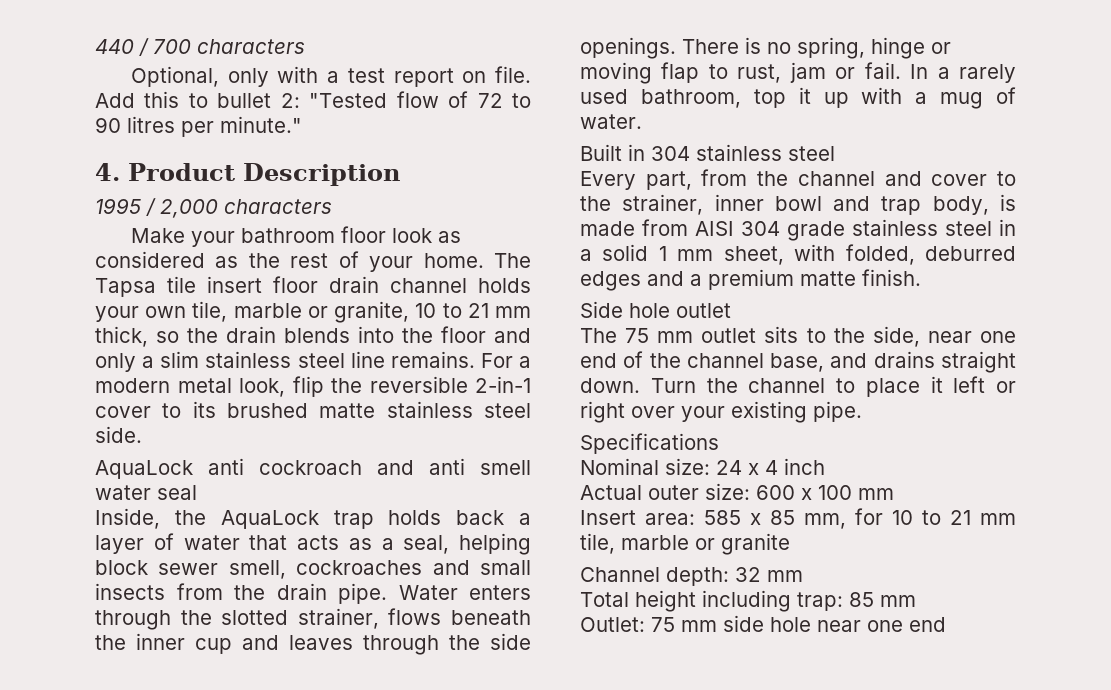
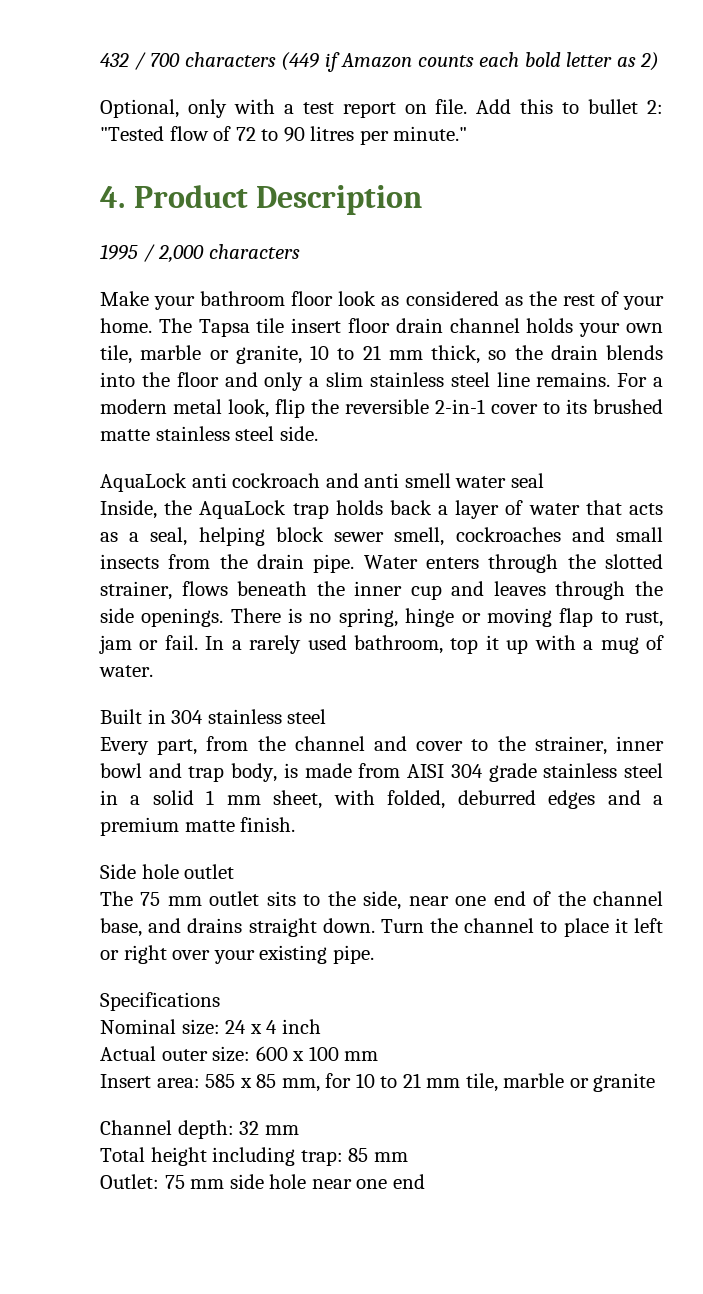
- 440 / 700 characters
+ 432 / 700 characters (449 if Amazon counts each bold letter as 2)

